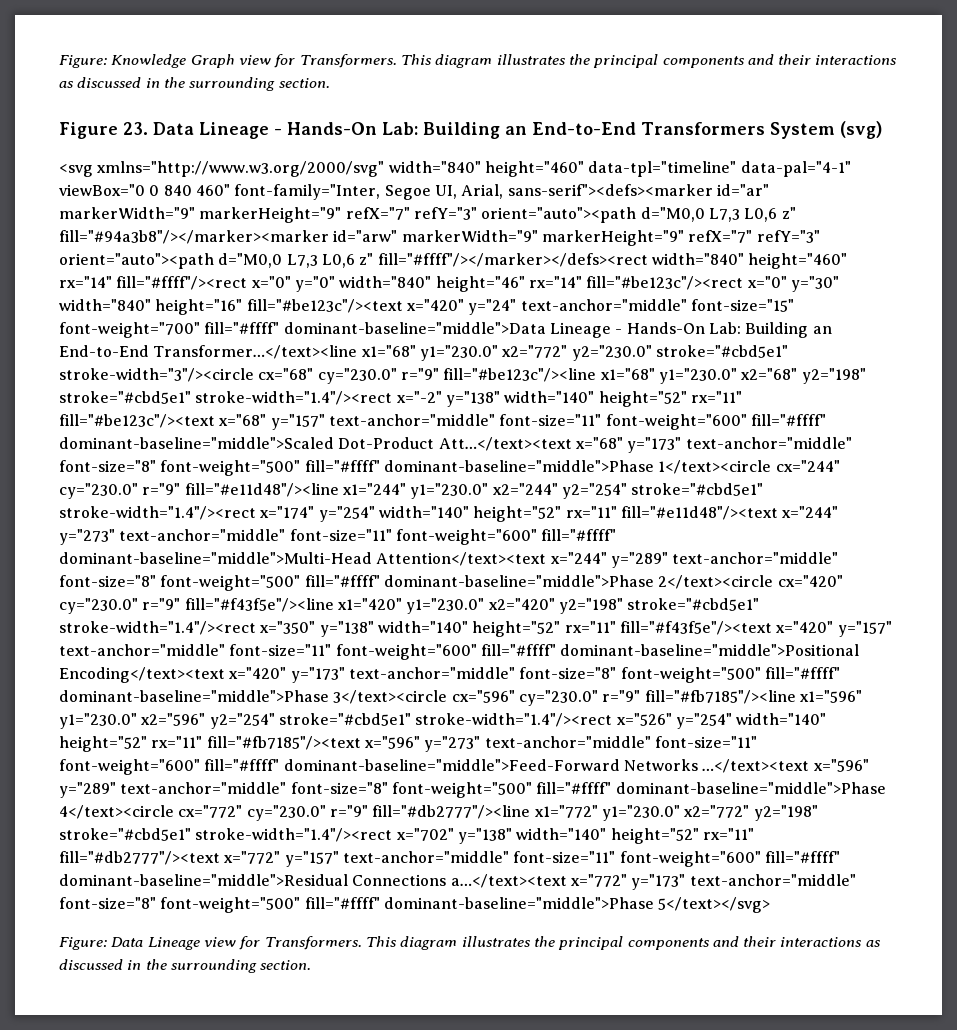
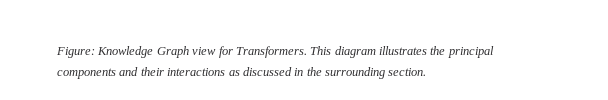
- Figure 23. Data Lineage - Hands-On Lab: Building an End-to-End Transformers System (svg)
- <svg xmlns="http://www.w3.org/2000/svg" width="840" height="460" data-tpl="timeline" data-pal="4-1" viewBox="0 0 840 460" font-family="Inter, Segoe UI, Arial, sans-serif"><defs><marker id="ar" markerWidth="9" markerHeight="9" refX="7" refY="3" orient="auto"><path d="M0,0 L7,3 L0,6 z" fill="#94a3b8"/></marker><marker id="arw" markerWidth="9" markerHeight="9" refX="7" refY="3" orient="auto"><path d="M0,0 L7,3 L0,6 z" fill="#ffff"/></marker></defs><rect width="840" height="460" rx="14" fill="#ffff"/><rect x="0" y="0" width="840" height="46" rx="14" fill="#be123c"/><rect x="0" y="30" width="840" height="16" fill="#be123c"/><text x="420" y="24" text-anchor="middle" font-size="15" font-weight="700" fill="#ffff" dominant-baseline="middle">Data Lineage - Hands-On Lab: Building an End-to-End Transformer…</text><line x1="68" y1="230.0" x2="772" y2="230.0" stroke="#cbd5e1" stroke-width="3"/><circle cx="68" cy="230.0" r="9" fill="#be123c"/><line x1="68" y1="230.0" x2="68" y2="198" stroke="#cbd5e1" stroke-width="1.4"/><rect x="-2" y="138" width="140" height="52" rx="11" fill="#be123c"/><text x="68" y="157" text-anchor="middle" font-size="11" font-weight="600" fill="#ffff" dominant-baseline="middle">Scaled Dot-Product Att…</text><text x="68" y="173" text-anchor="middle" font-size="8" font-weight="500" fill="#ffff" dominant-baseline="middle">Phase 1</text><circle cx="244" cy="230.0" r="9" fill="#e11d48"/><line x1="244" y1="230.0" x2="244" y2="254" stroke="#cbd5e1" stroke-width="1.4"/><rect x="174" y="254" width="140" height="52" rx="11" fill="#e11d48"/><text x="244" y="273" text-anchor="middle" font-size="11" font-weight="600" fill="#ffff" dominant-baseline="middle">Multi-Head Attention</text><text x="244" y="289" text-anchor="middle" font-size="8" font-weight="500" fill="#ffff" dominant-baseline="middle">Phase 2</text><circle cx="420" cy="230.0" r="9" fill="#f43f5e"/><line x1="420" y1="230.0" x2="420" y2="198" stroke="#cbd5e1" stroke-width="1.4"/><rect x="350" y="138" width="140" height="52" rx="11" fill="#f43f5e"/><text x="420" y="157" text-anchor="middle" font-size="11" font-weight="600" fill="#ffff" dominant-baseline="middle">Positional Encoding</text><text x="420" y="173" text-anchor="middle" font-size="8" font-weight="500" fill="#ffff" dominant-baseline="middle">Phase 3</text><circle cx="596" cy="230.0" r="9" fill="#fb7185"/><line x1="596" y1="230.0" x2="596" y2="254" stroke="#cbd5e1" stroke-width="1.4"/><rect x="526" y="254" width="140" height="52" rx="11" fill="#fb7185"/><text x="596" y="273" text-anchor="middle" font-size="11" font-weight="600" fill="#ffff" dominant-baseline="middle">Feed-Forward Networks …</text><text x="596" y="289" text-anchor="middle" font-size="8" font-weight="500" fill="#ffff" dominant-baseline="middle">Phase 4</text><circle cx="772" cy="230.0" r="9" fill="#db2777"/><line x1="772" y1="230.0" x2="772" y2="198" stroke="#cbd5e1" stroke-width="1.4"/><rect x="702" y="138" width="140" height="52" rx="11" fill="#db2777"/><text x="772" y="157" text-anchor="middle" font-size="11" font-weight="600" fill="#ffff" dominant-baseline="middle">Residual Connections a…</text><text x="772" y="173" text-anchor="middle" font-size="8" font-weight="500" fill="#ffff" dominant-baseline="middle">Phase 5</text></svg>
- Figure: Data Lineage view for Transformers. This diagram illustrates the principal components and their interactions as discussed in the surrounding section.

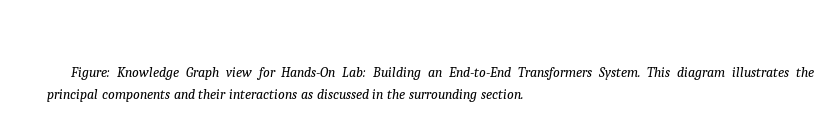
- Figure: Knowledge Graph view for Transformers.
+ Figure: Knowledge Graph view for Hands-On Lab: Building an End-to-End Transformers System.

